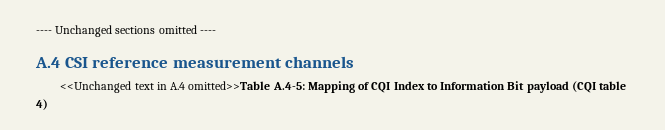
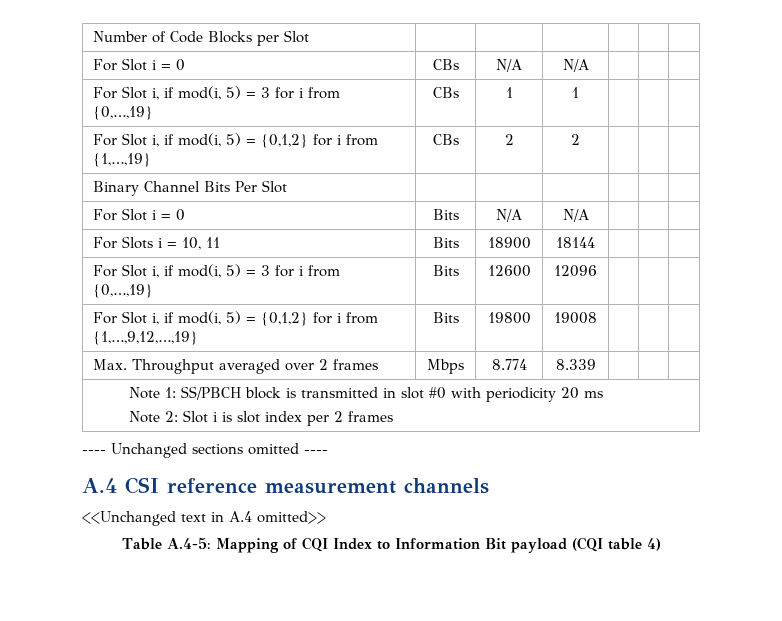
+ Number of Code Blocks per Slot | | | | | |
+ For Slot i = 0 | CBs | N/A | N/A | | |
+ For Slot i, if mod(i, 5) = 3 for i from {0,…,19} | CBs | 1 | 1 | | |
+ For Slot i, if mod(i, 5) = {0,1,2} for i from {1,…,19} | CBs | 2 | 2 | | |
+ Binary Channel Bits Per Slot | | | | | |
+ For Slot i = 0 | Bits | N/A | N/A | | |
+ For Slots i = 10, 11 | Bits | 18900 | 18144 | | |
+ For Slot i, if mod(i, 5) = 3 for i from {0,…,19} | Bits | 12600 | 12096 | | |
+ For Slot i, if mod(i, 5) = {0,1,2} for i from {1,…,9,12,…,19} | Bits | 19800 | 19008 | | |
+ Max. Throughput averaged over 2 frames | Mbps | 8.774 | 8.339 | | |
+ Note 1: SS/PBCH block is transmitted in slot #0 with periodicity 20 ms
+ Note 2: Slot i is slot index per 2 frames
- <<Unchanged text in A.4 omitted>>Table A.4-5: Mapping of CQI Index to Information Bit payload (CQI table 4)
+ <<Unchanged text in A.4 omitted>>
+ Table A.4-5: Mapping of CQI Index to Information Bit payload (CQI table 4)

